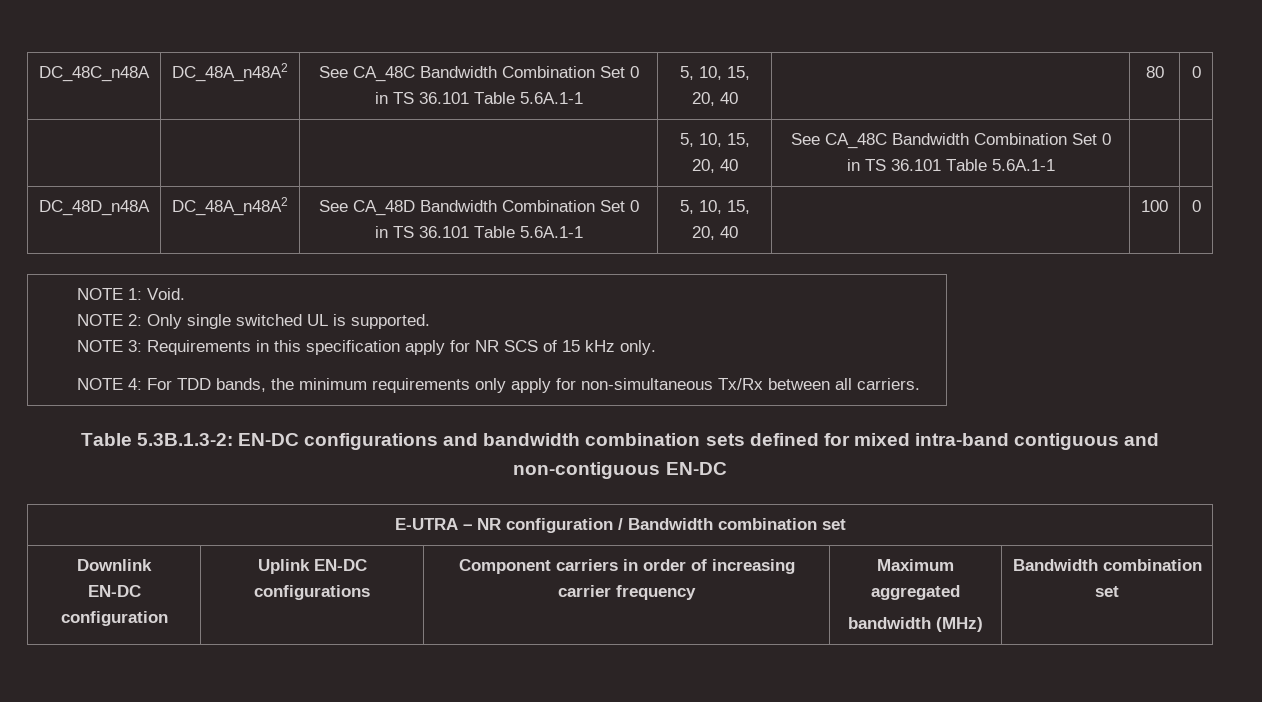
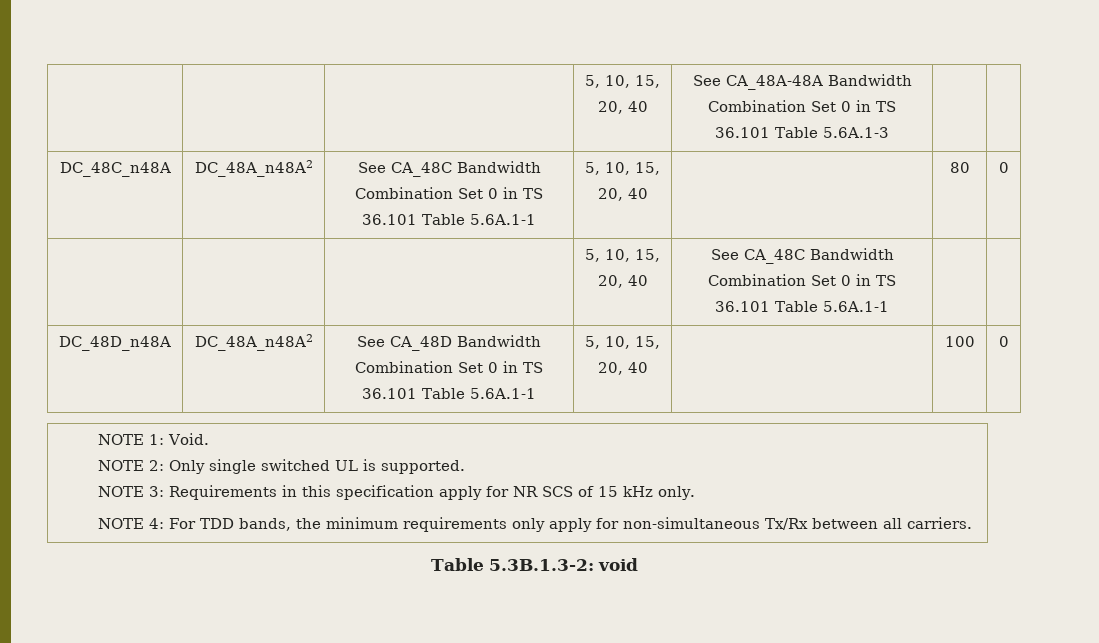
+ | | | 5, 10, 15, 20, 40 | See CA_48A-48A Bandwidth Combination Set 0 in TS 36.101 Table 5.6A.1-3 | |
- Table 5.3B.1.3-2: EN-DC configurations and bandwidth combination sets defined for mixed intra-band contiguous and non-contiguous EN-DC
- E-UTRA – NR configuration / Bandwidth combination set
- Downlink
- EN-DC configuration | Uplink EN-DC configurations | Component carriers in order of increasing carrier frequency | Maximum aggregated
- bandwidth (MHz) | Bandwidth combination set
+ Table 5.3B.1.3-2: void

